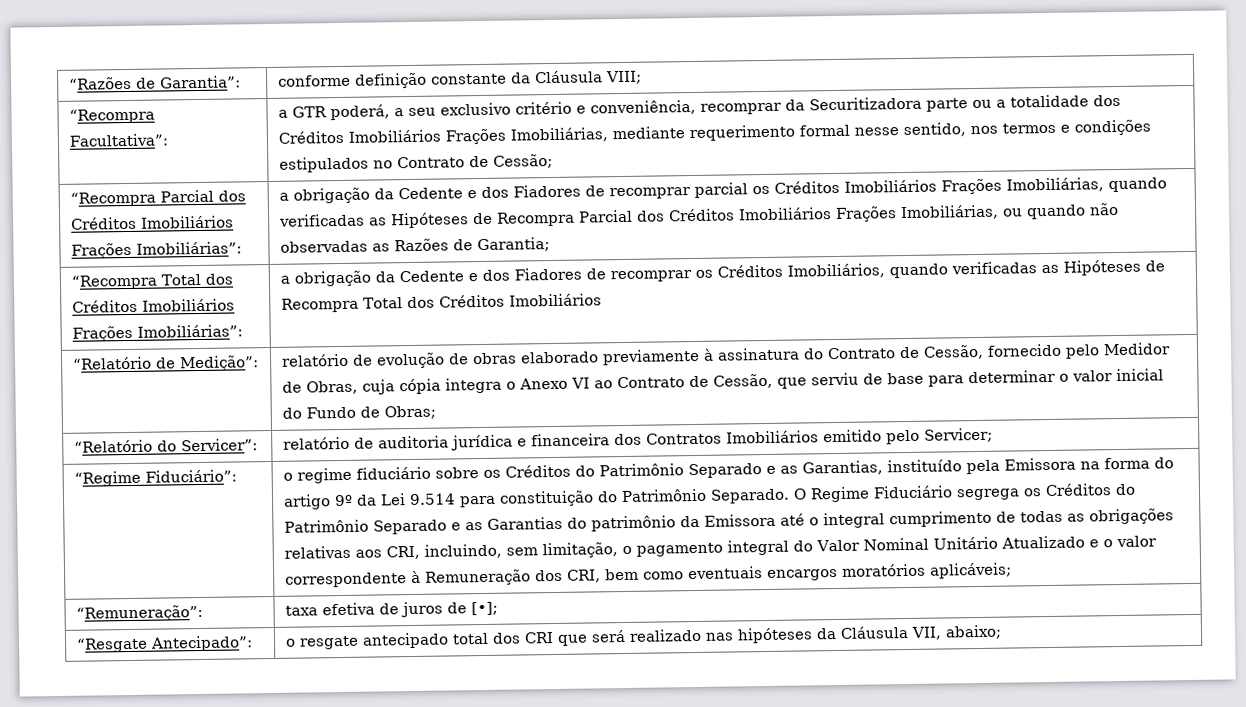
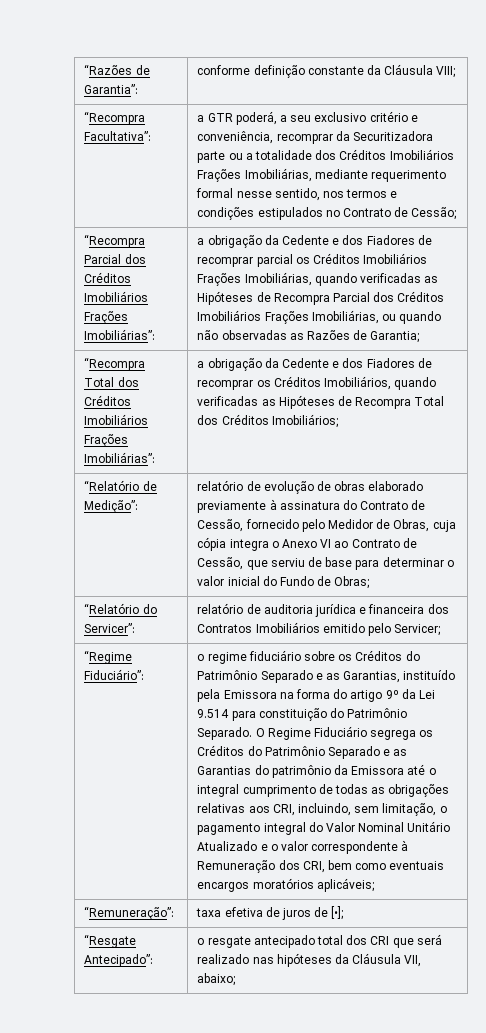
- “Recompra Total dos Créditos Imobiliários Frações Imobiliárias”: | a obrigação da Cedente e dos Fiadores de recomprar os Créditos Imobiliários, quando verificadas as Hipóteses de Recompra Total dos Créditos Imobiliários
+ “Recompra Total dos Créditos Imobiliários Frações Imobiliárias”: | a obrigação da Cedente e dos Fiadores de recomprar os Créditos Imobiliários, quando verificadas as Hipóteses de Recompra Total dos Créditos Imobiliários;

